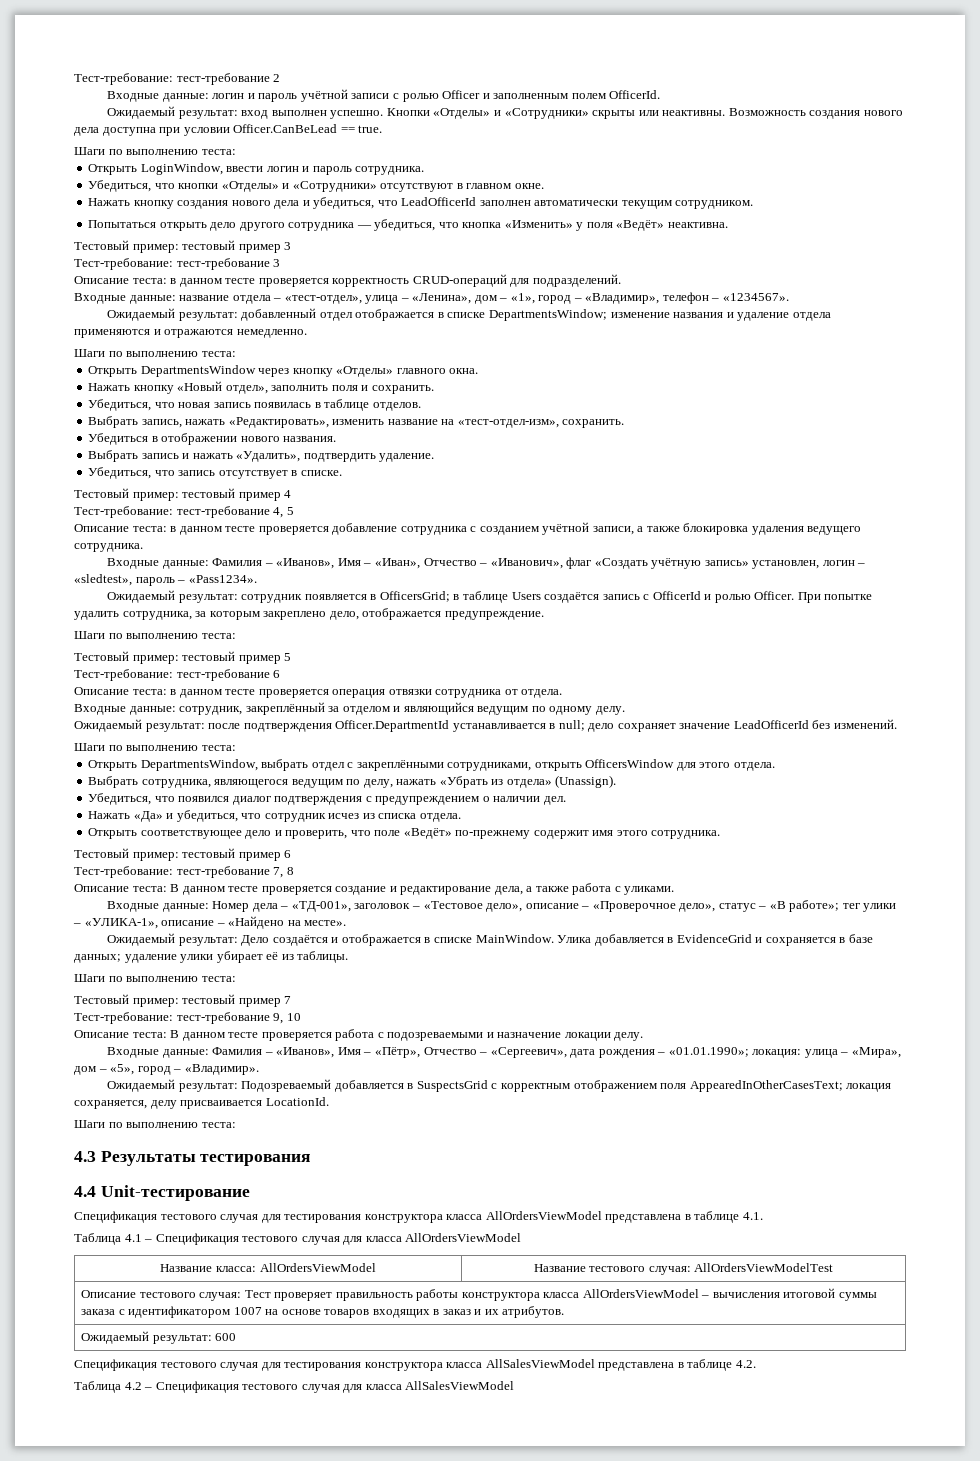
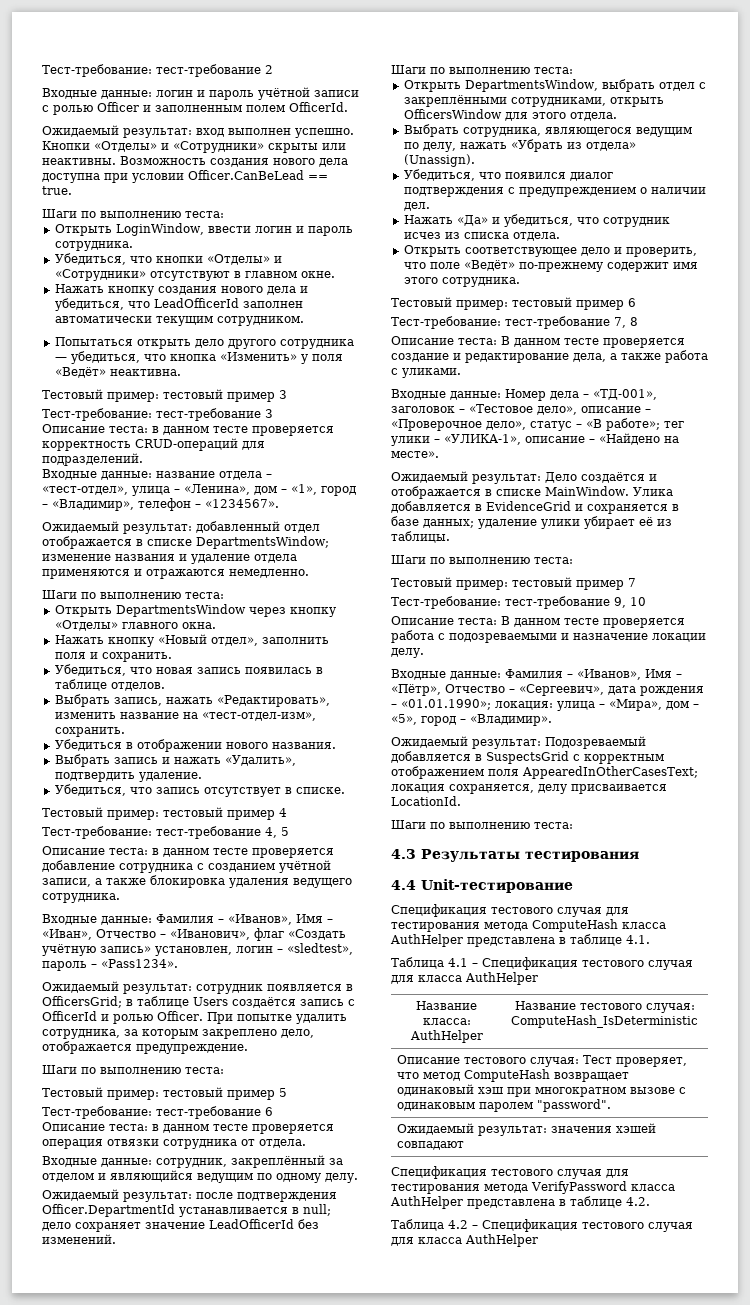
- Спецификация тестового случая для тестирования конструктора класса AllOrdersViewModel представлена в таблице 4.1.
+ Спецификация тестового случая для тестирования метода ComputeHash класса AuthHelper представлена в таблице 4.1.
- Таблица 4.1 – Спецификация тестового случая для класса AllOrdersViewModel
+ Таблица 4.1 – Спецификация тестового случая для класса AuthHelper
- Название класса: AllOrdersViewModel | Название тестового случая: AllOrdersViewModelTest
+ Название класса: AuthHelper | Название тестового случая: ComputeHash_IsDeterministic
- Описание тестового случая: Тест проверяет правильность работы конструктора класса AllOrdersViewModel – вычисления итоговой суммы заказа с идентификатором 1007 на основе товаров входящих в заказ и их атрибутов.
- Ожидаемый результат: 600
- Спецификация тестового случая для тестирования конструктора класса AllSalesViewModel представлена в таблице 4.2.
+ Описание тестового случая: Тест проверяет, что метод ComputeHash возвращает одинаковый хэш при многократном вызове с одинаковым паролем "password".
+ Ожидаемый результат: значения хэшей совпадают
+ Спецификация тестового случая для тестирования метода VerifyPassword класса AuthHelper представлена в таблице 4.2.
- Таблица 4.2 – Спецификация тестового случая для класса AllSalesViewModel
+ Таблица 4.2 – Спецификация тестового случая для класса AuthHelper

